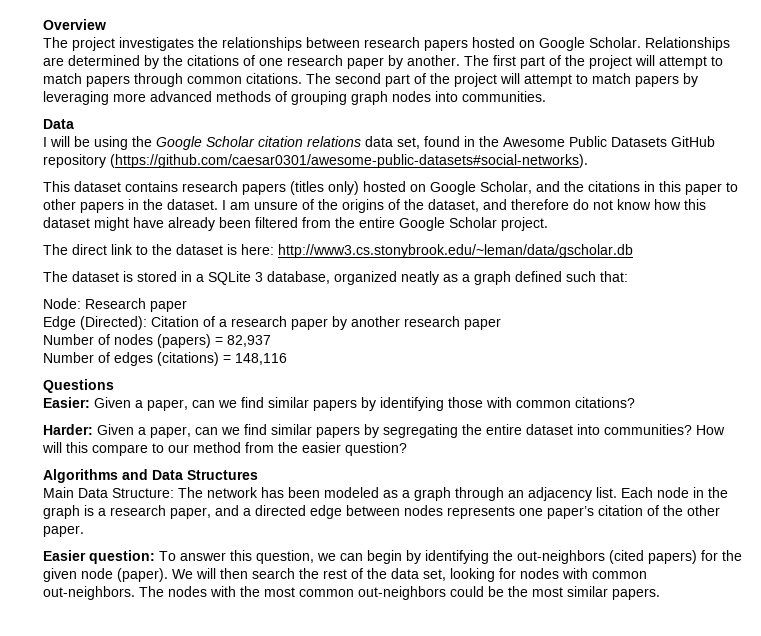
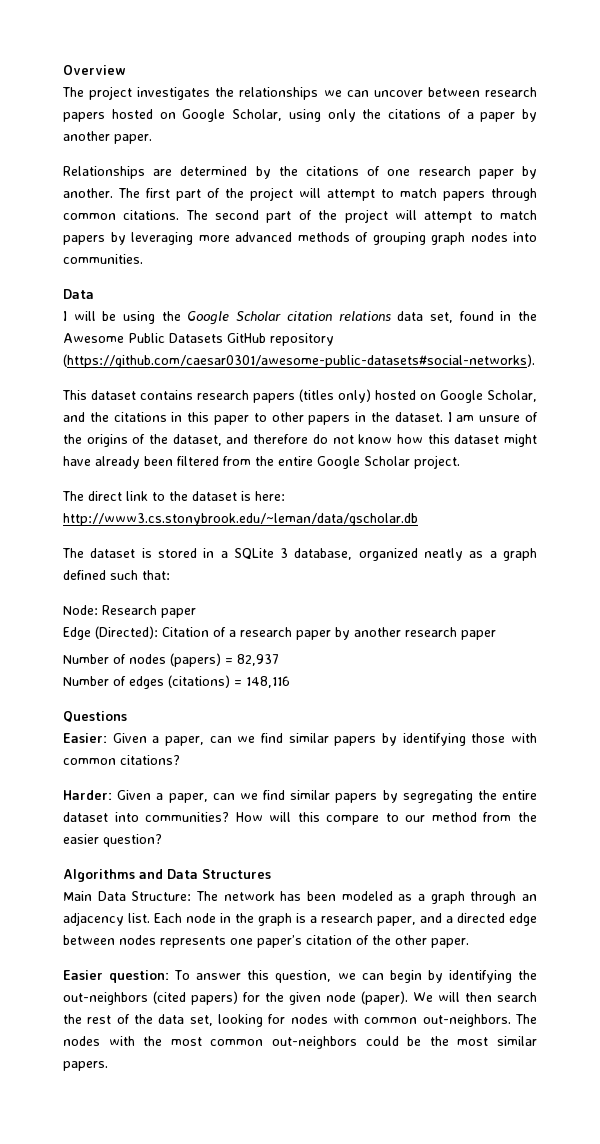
- The project investigates the relationships between research papers hosted on Google Scholar. Relationships are determined by the citations of one research paper by another.
+ The project investigates the relationships we can uncover between research papers hosted on Google Scholar, using only the citations of a paper by another paper.
+ Relationships are determined by the citations of one research paper by another.

